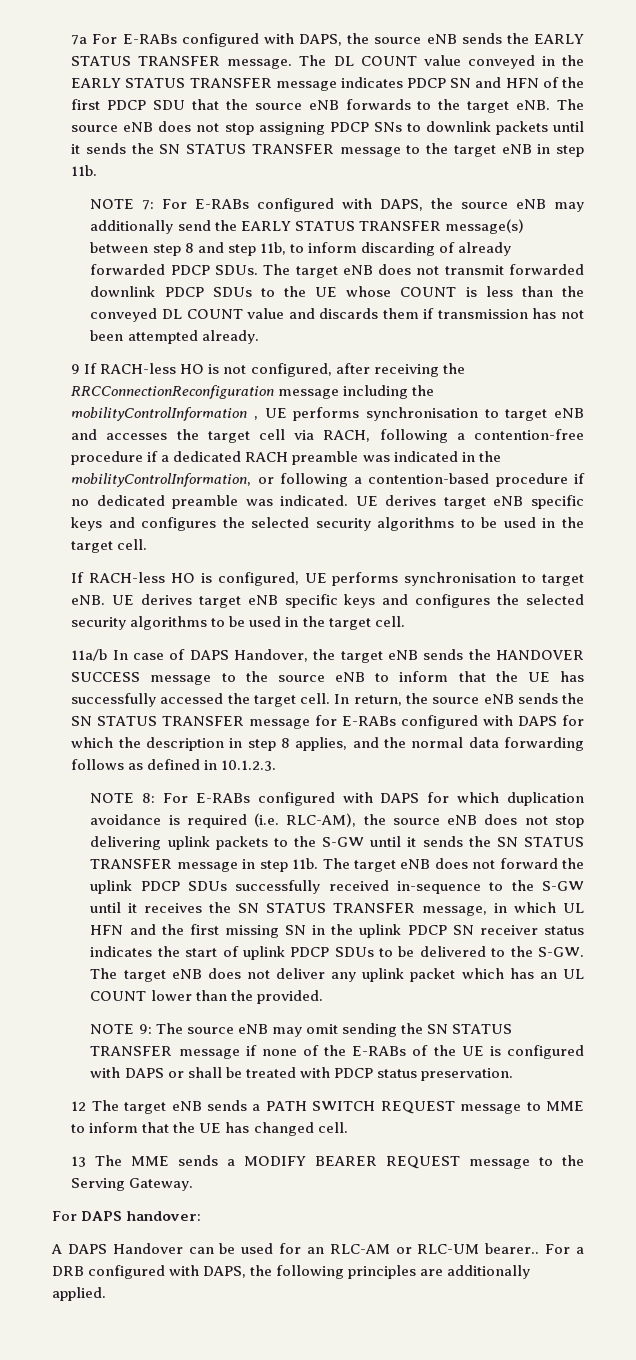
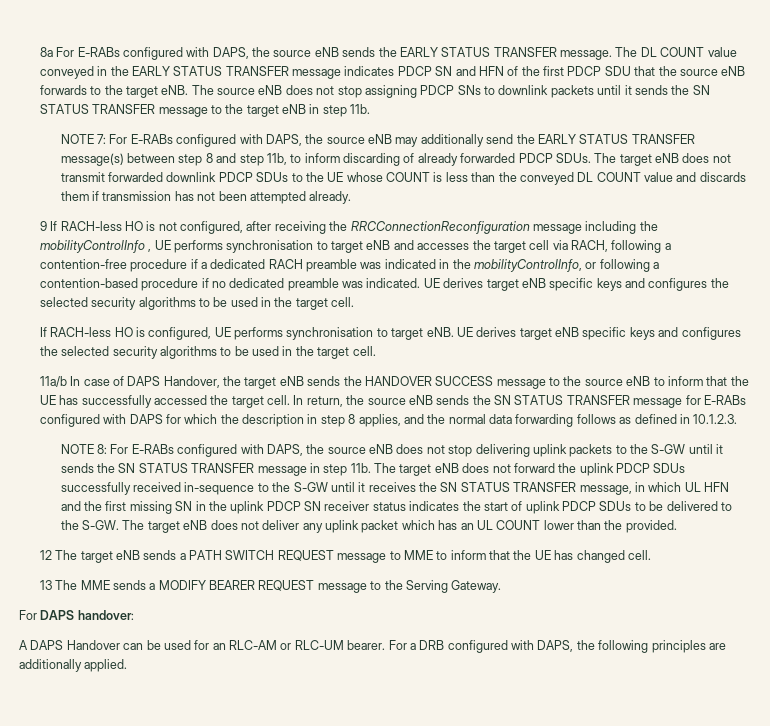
- 7a For E-RABs configured with DAPS, the source eNB sends the EARLY STATUS TRANSFER message.
+ 8a For E-RABs configured with DAPS, the source eNB sends the EARLY STATUS TRANSFER message.
- 9 If RACH-less HO is not configured, after receiving the RRCConnectionReconfiguration message including the mobilityControlInformation , UE performs synchronisation to target eNB and accesses the target cell via RACH, following a contention-free procedure if a dedicated RACH preamble was indicated in the mobilityControlInformation, or following a contention-based procedure if no dedicated preamble was indicated.
+ 9 If RACH-less HO is not configured, after receiving the RRCConnectionReconfiguration message including the mobilityControlInfo , UE performs synchronisation to target eNB and accesses the target cell via RACH, following a contention-free procedure if a dedicated RACH preamble was indicated in the mobilityControlInfo, or following a contention-based procedure if no dedicated preamble was indicated.
- NOTE 8: For E-RABs configured with DAPS for which duplication avoidance is required (i.e. RLC-AM), the source eNB does not stop delivering uplink packets to the S-GW until it sends the SN STATUS TRANSFER message in step 11b.
+ NOTE 8: For E-RABs configured with DAPS, the source eNB does not stop delivering uplink packets to the S-GW until it sends the SN STATUS TRANSFER message in step 11b.
- NOTE 9: The source eNB may omit sending the SN STATUS TRANSFER message if none of the E-RABs of the UE is configured with DAPS or shall be treated with PDCP status preservation.
- A DAPS Handover can be used for an RLC-AM or RLC-UM bearer..
+ A DAPS Handover can be used for an RLC-AM or RLC-UM bearer.

